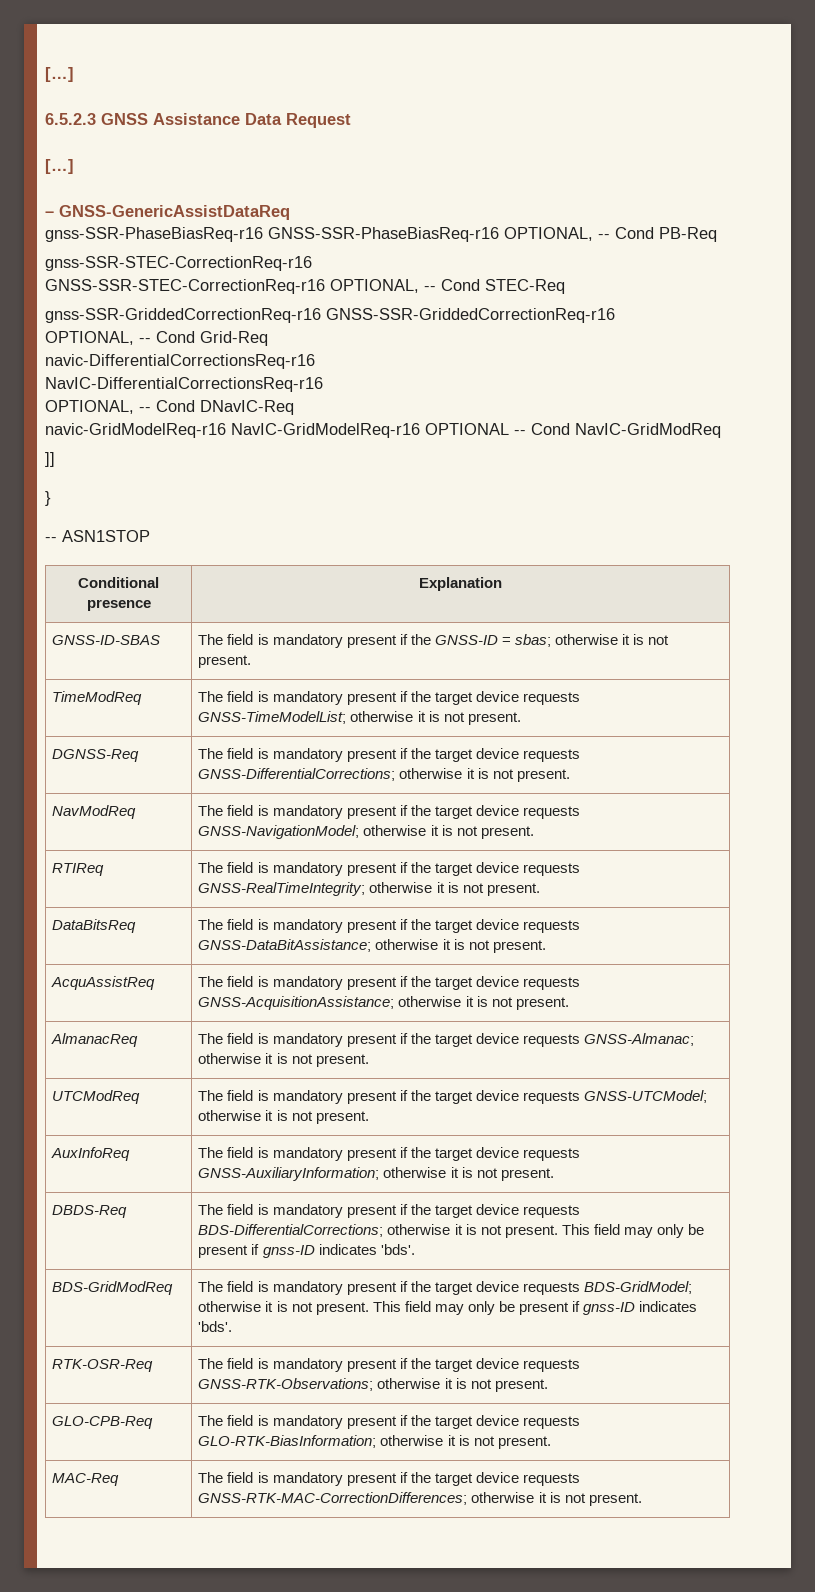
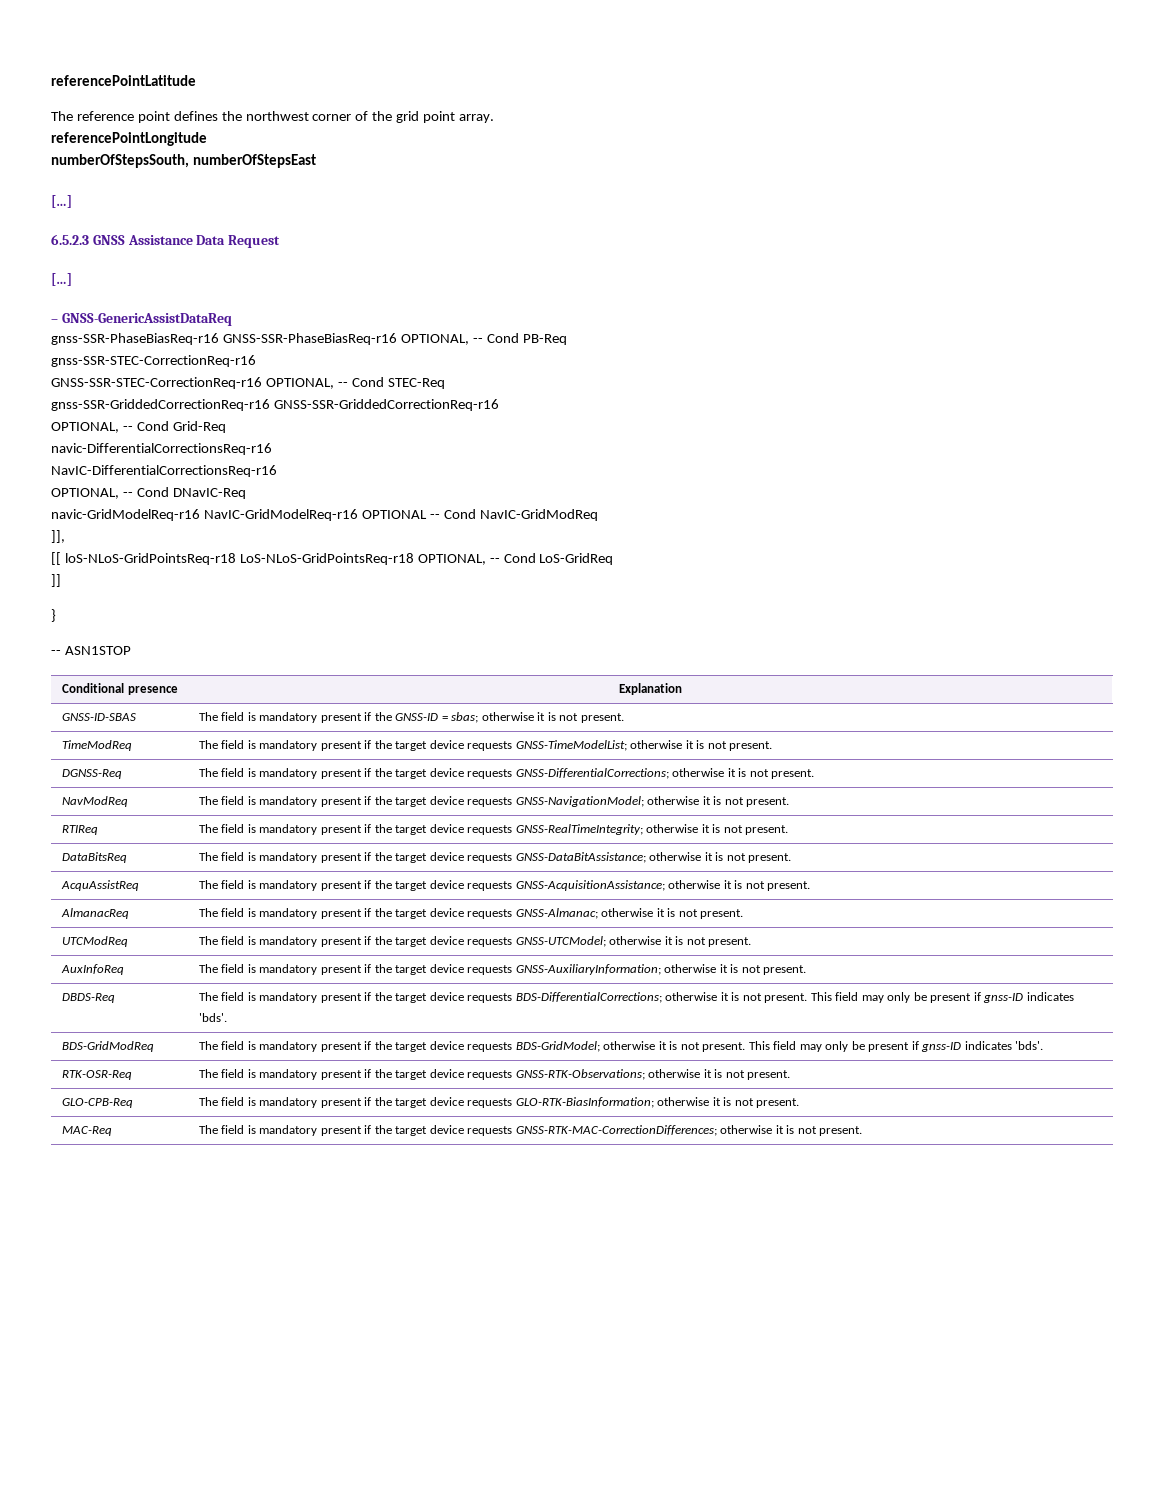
+ referencePointLatitude
+ The reference point defines the northwest corner of the grid point array.
+ referencePointLongitude
+ numberOfStepsSouth, numberOfStepsEast
+ ]],
+ [[ loS-NLoS-GridPointsReq-r18 LoS-NLoS-GridPointsReq-r18 OPTIONAL, -- Cond LoS-GridReq

